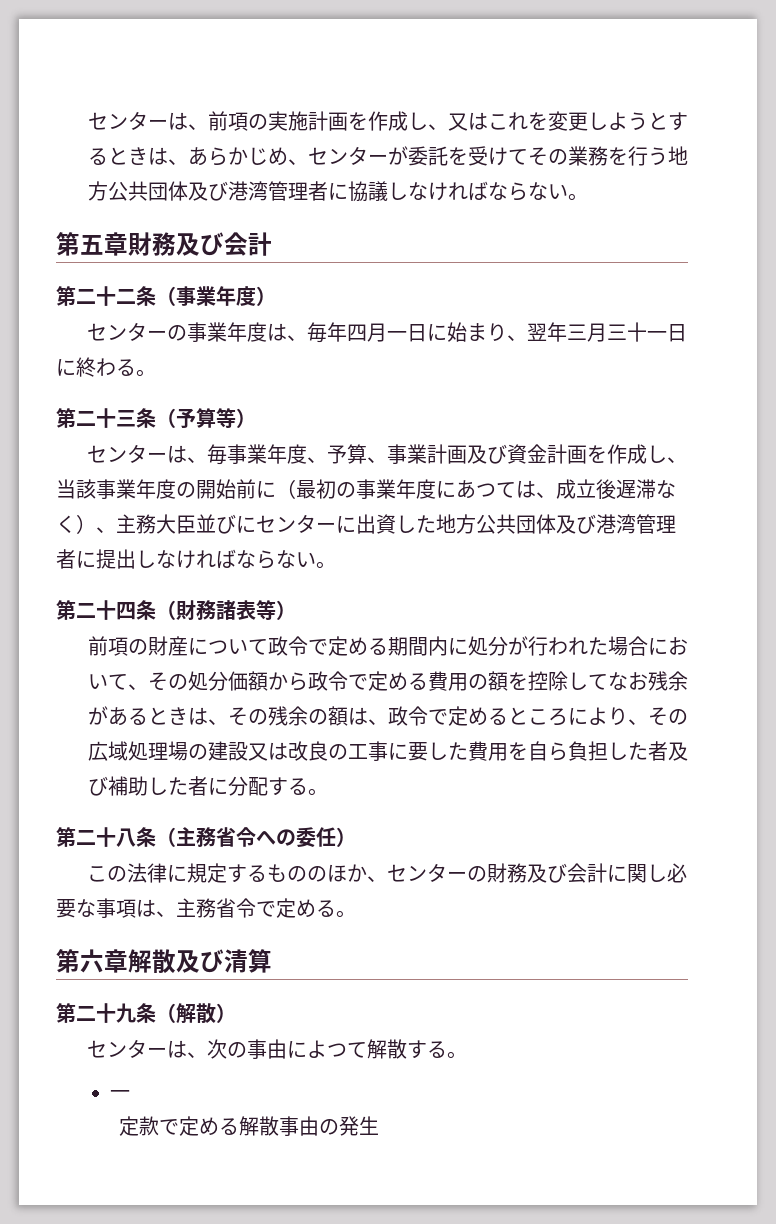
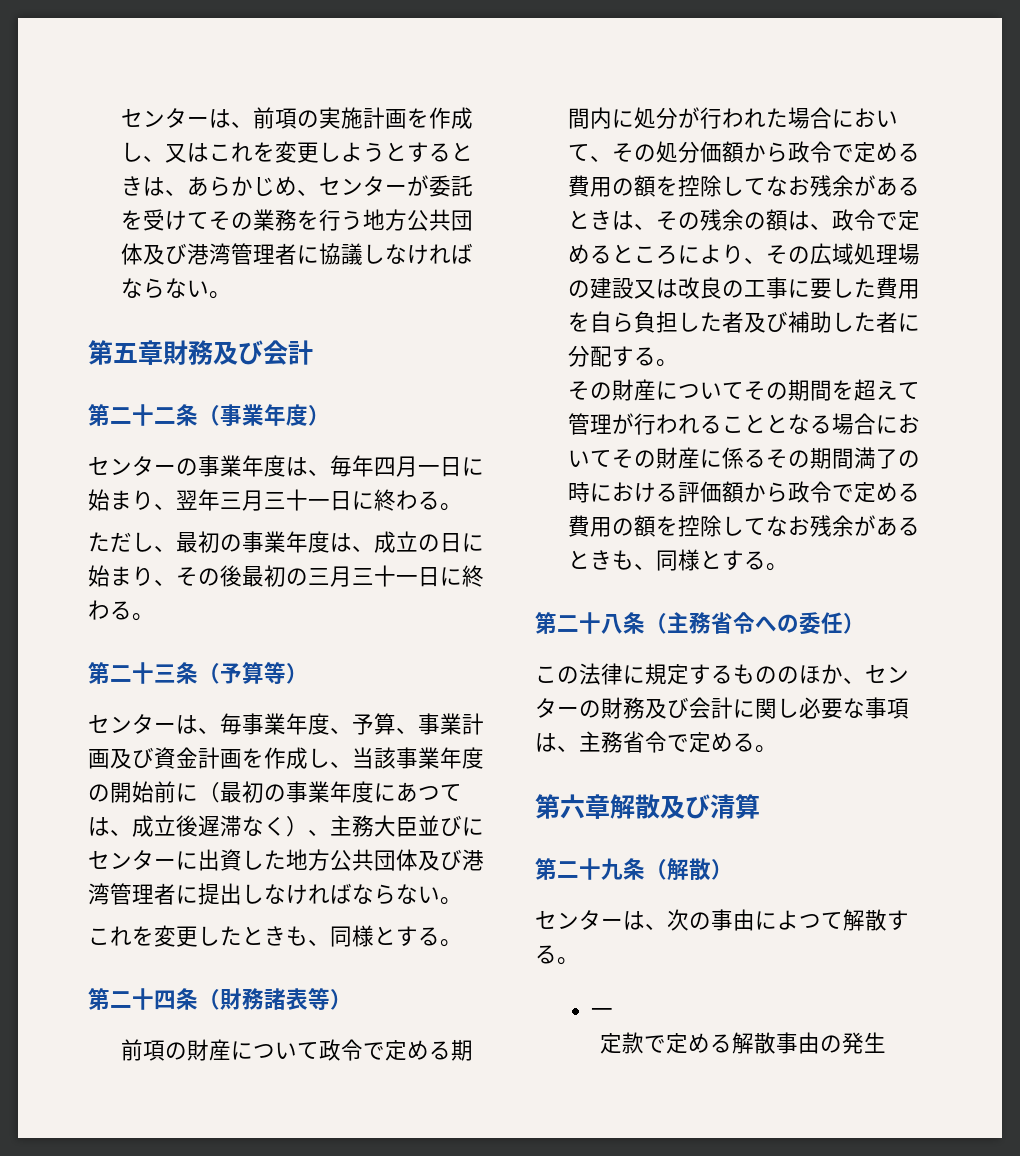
+ ただし、最初の事業年度は、成立の日に始まり、その後最初の三月三十一日に終わる。
+ これを変更したときも、同様とする。
+ その財産についてその期間を超えて管理が行われることとなる場合においてその財産に係るその期間満了の時における評価額から政令で定める費用の額を控除してなお残余があるときも、同様とする。

